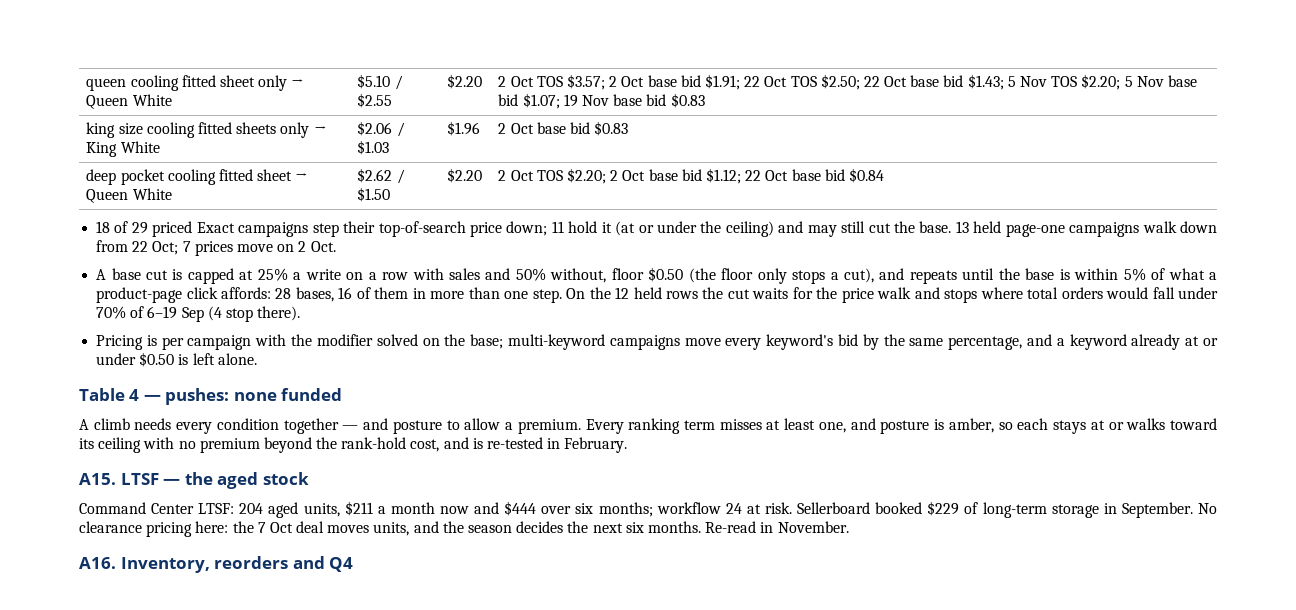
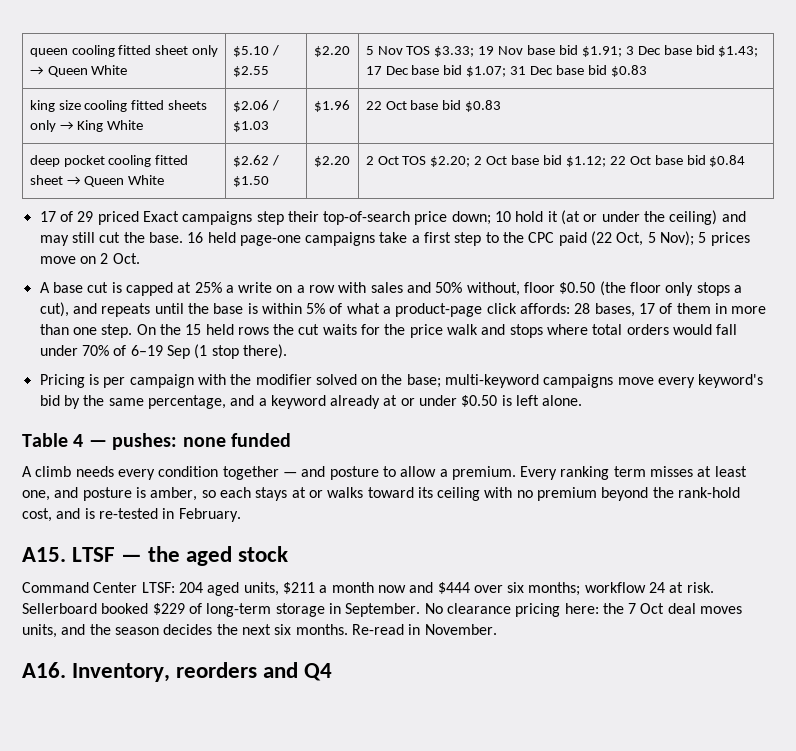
- 2 Oct TOS $3.57; 2 Oct base bid $1.91; 22 Oct TOS $2.50; 22 Oct base bid $1.43; 5 Nov TOS $2.20; 5 Nov base bid $1.07; 19 Nov base bid $0.83
+ 5 Nov TOS $3.33; 19 Nov base bid $1.91; 3 Dec base bid $1.43; 17 Dec base bid $1.07; 31 Dec base bid $0.83
- king size cooling fitted sheets only → King White | $2.06 / $1.03 | $1.96 | 2 Oct base bid $0.83
+ king size cooling fitted sheets only → King White | $2.06 / $1.03 | $1.96 | 22 Oct base bid $0.83
- 18 of 29 priced Exact campaigns step their top-of-search price down; 11 hold it (at or under the ceiling) and may still cut the base.
+ 17 of 29 priced Exact campaigns step their top-of-search price down; 10 hold it (at or under the ceiling) and may still cut the base.
- 13 held page-one campaigns walk down from 22 Oct; 7 prices move on 2 Oct.
+ 16 held page-one campaigns take a first step to the CPC paid (22 Oct, 5 Nov); 5 prices move on 2 Oct.
- A base cut is capped at 25% a write on a row with sales and 50% without, floor $0.50 (the floor only stops a cut), and repeats until the base is within 5% of what a product-page click affords: 28 bases, 16 of them in more than one step.
+ A base cut is capped at 25% a write on a row with sales and 50% without, floor $0.50 (the floor only stops a cut), and repeats until the base is within 5% of what a product-page click affords: 28 bases, 17 of them in more than one step.
- On the 12 held rows the cut waits for the price walk and stops where total orders would fall under 70% of 6–19 Sep (4 stop there).
+ On the 15 held rows the cut waits for the price walk and stops where total orders would fall under 70% of 6–19 Sep (1 stop there).

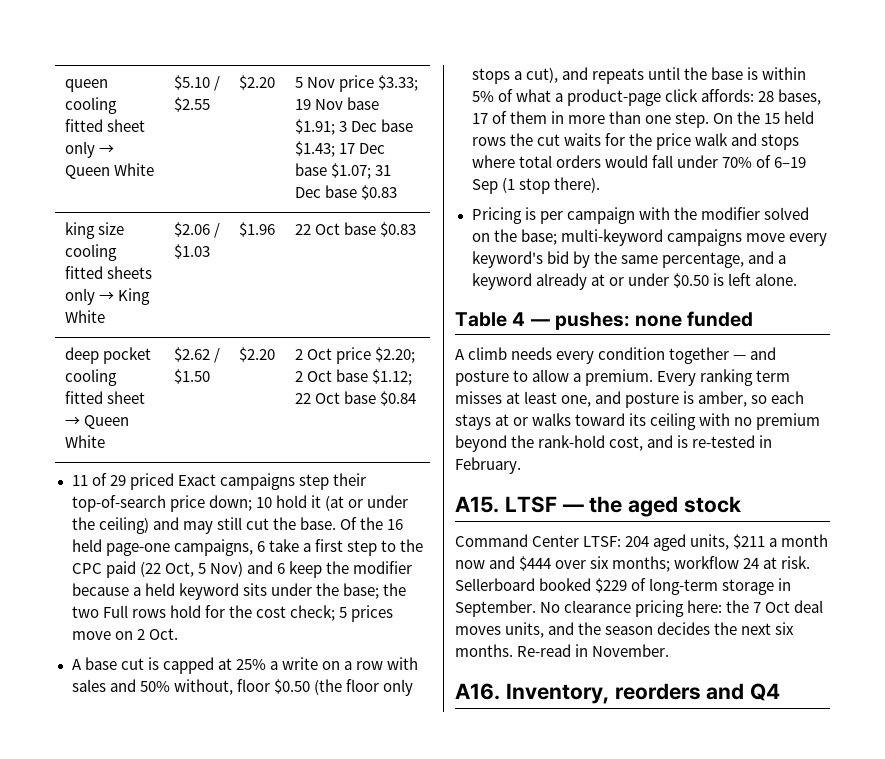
- queen cooling fitted sheet only → Queen White | $5.10 / $2.55 | $2.20 | 5 Nov TOS $3.33; 19 Nov base bid $1.91; 3 Dec base bid $1.43; 17 Dec base bid $1.07; 31 Dec base bid $0.83
+ queen cooling fitted sheet only → Queen White | $5.10 / $2.55 | $2.20 | 5 Nov price $3.33; 19 Nov base $1.91; 3 Dec base $1.43; 17 Dec base $1.07; 31 Dec base $0.83
- king size cooling fitted sheets only → King White | $2.06 / $1.03 | $1.96 | 22 Oct base bid $0.83
+ king size cooling fitted sheets only → King White | $2.06 / $1.03 | $1.96 | 22 Oct base $0.83
- deep pocket cooling fitted sheet → Queen White | $2.62 / $1.50 | $2.20 | 2 Oct TOS $2.20; 2 Oct base bid $1.12; 22 Oct base bid $0.84
+ deep pocket cooling fitted sheet → Queen White | $2.62 / $1.50 | $2.20 | 2 Oct price $2.20; 2 Oct base $1.12; 22 Oct base $0.84
- 17 of 29 priced Exact campaigns step their top-of-search price down; 10 hold it (at or under the ceiling) and may still cut the base.
+ 11 of 29 priced Exact campaigns step their top-of-search price down; 10 hold it (at or under the ceiling) and may still cut the base.
- 16 held page-one campaigns take a first step to the CPC paid (22 Oct, 5 Nov); 5 prices move on 2 Oct.
+ Of the 16 held page-one campaigns, 6 take a first step to the CPC paid (22 Oct, 5 Nov) and 6 keep the modifier because a held keyword sits under the base; the two Full rows hold for the cost check; 5 prices move on 2 Oct.

